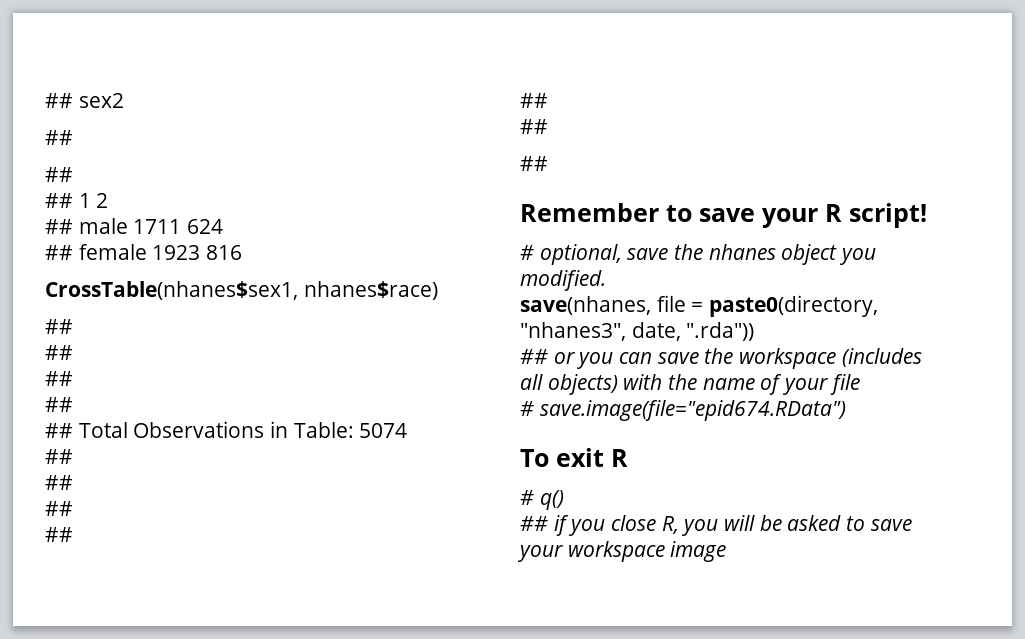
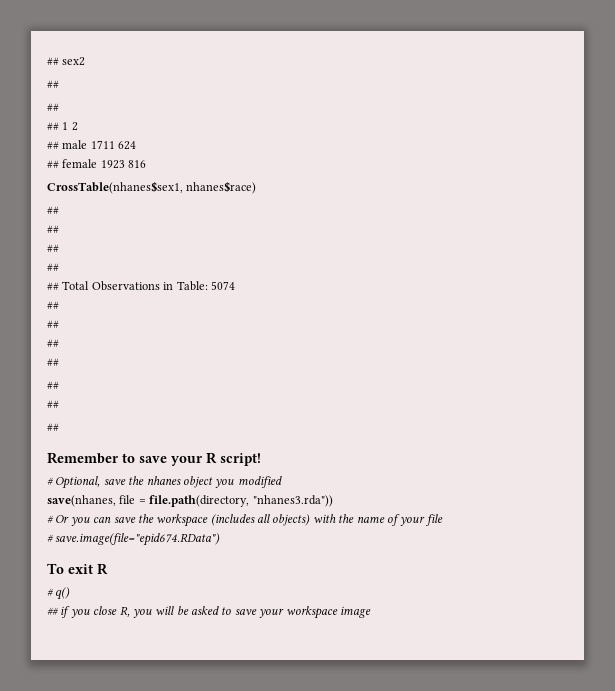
- # optional, save the nhanes object you modified.
+ # Optional, save the nhanes object you modified
- save(nhanes, file = paste0(directory, "nhanes3", date, ".rda"))
- ## or you can save the workspace (includes all objects) with the name of your file
+ save(nhanes, file = file.path(directory, "nhanes3.rda"))
+ # Or you can save the workspace (includes all objects) with the name of your file

